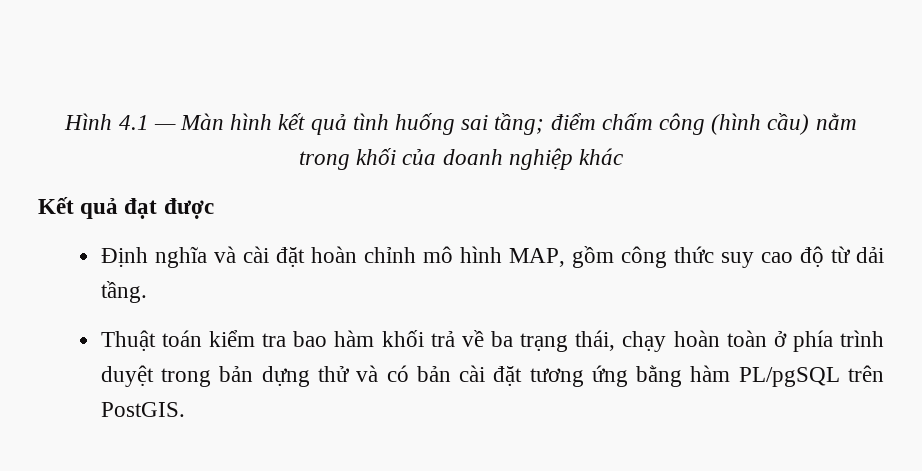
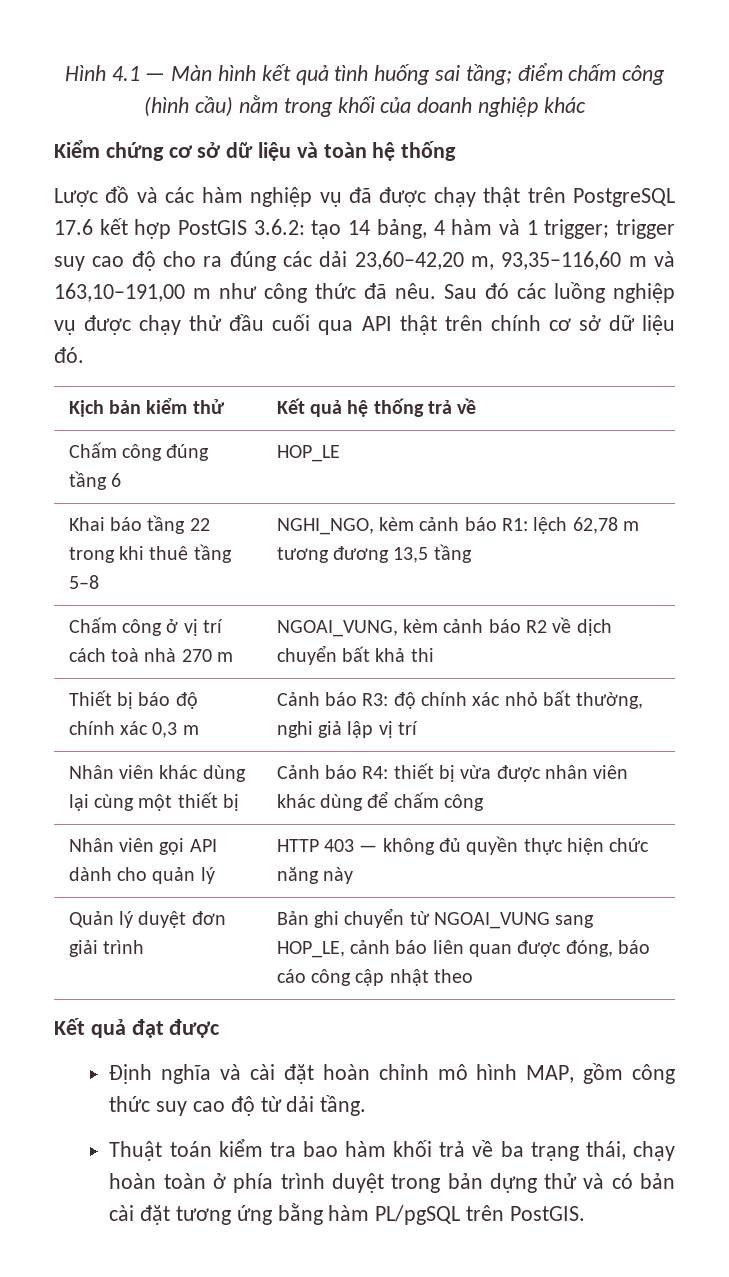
+ Kiểm chứng cơ sở dữ liệu và toàn hệ thống
+ Lược đồ và các hàm nghiệp vụ đã được chạy thật trên PostgreSQL 17.6 kết hợp PostGIS 3.6.2: tạo 14 bảng, 4 hàm và 1 trigger; trigger suy cao độ cho ra đúng các dải 23,60–42,20 m, 93,35–116,60 m và 163,10–191,00 m như công thức đã nêu. Sau đó các luồng nghiệp vụ được chạy thử đầu cuối qua API thật trên chính cơ sở dữ liệu đó.
+ Kịch bản kiểm thử | Kết quả hệ thống trả về
+ Chấm công đúng tầng 6 | HOP_LE
+ Khai báo tầng 22 trong khi thuê tầng 5–8 | NGHI_NGO, kèm cảnh báo R1: lệch 62,78 m tương đương 13,5 tầng
+ Chấm công ở vị trí cách toà nhà 270 m | NGOAI_VUNG, kèm cảnh báo R2 về dịch chuyển bất khả thi
+ Thiết bị báo độ chính xác 0,3 m | Cảnh báo R3: độ chính xác nhỏ bất thường, nghi giả lập vị trí
+ Nhân viên khác dùng lại cùng một thiết bị | Cảnh báo R4: thiết bị vừa được nhân viên khác dùng để chấm công
+ Nhân viên gọi API dành cho quản lý | HTTP 403 — không đủ quyền thực hiện chức năng này
+ Quản lý duyệt đơn giải trình | Bản ghi chuyển từ NGOAI_VUNG sang HOP_LE, cảnh báo liên quan được đóng, báo cáo công cập nhật theo

